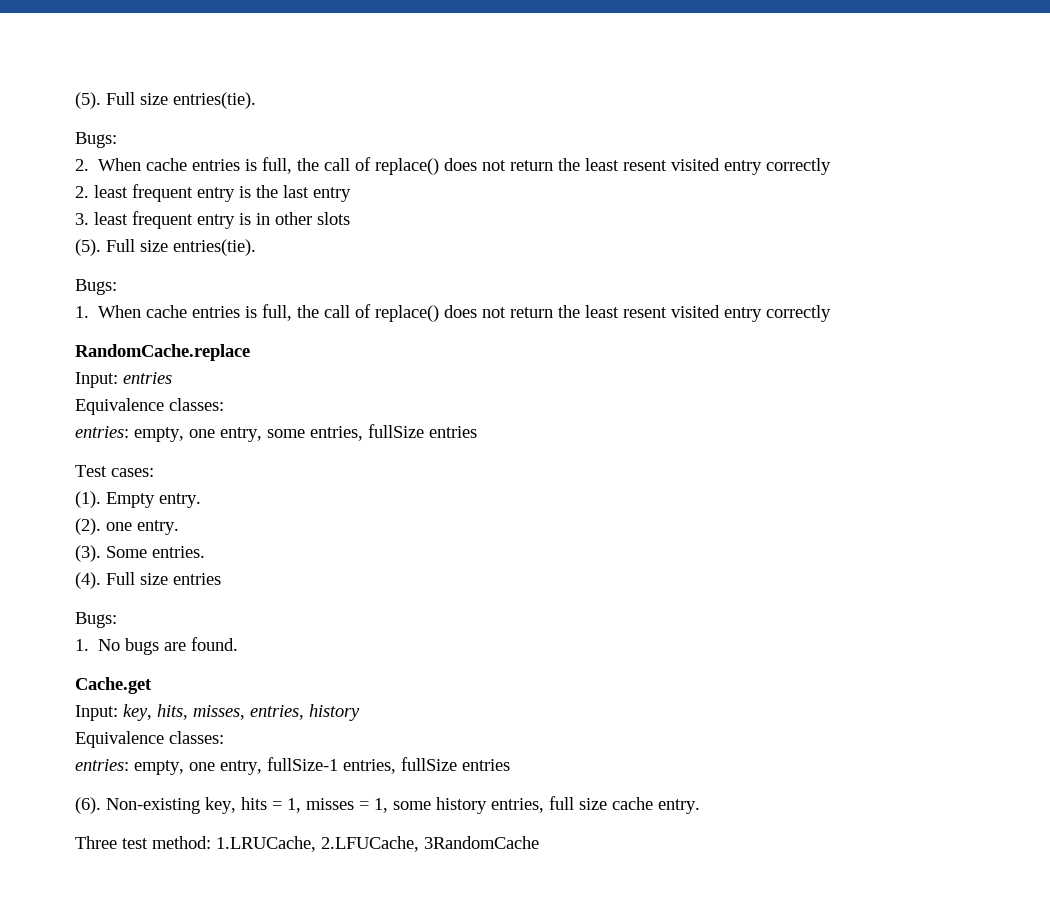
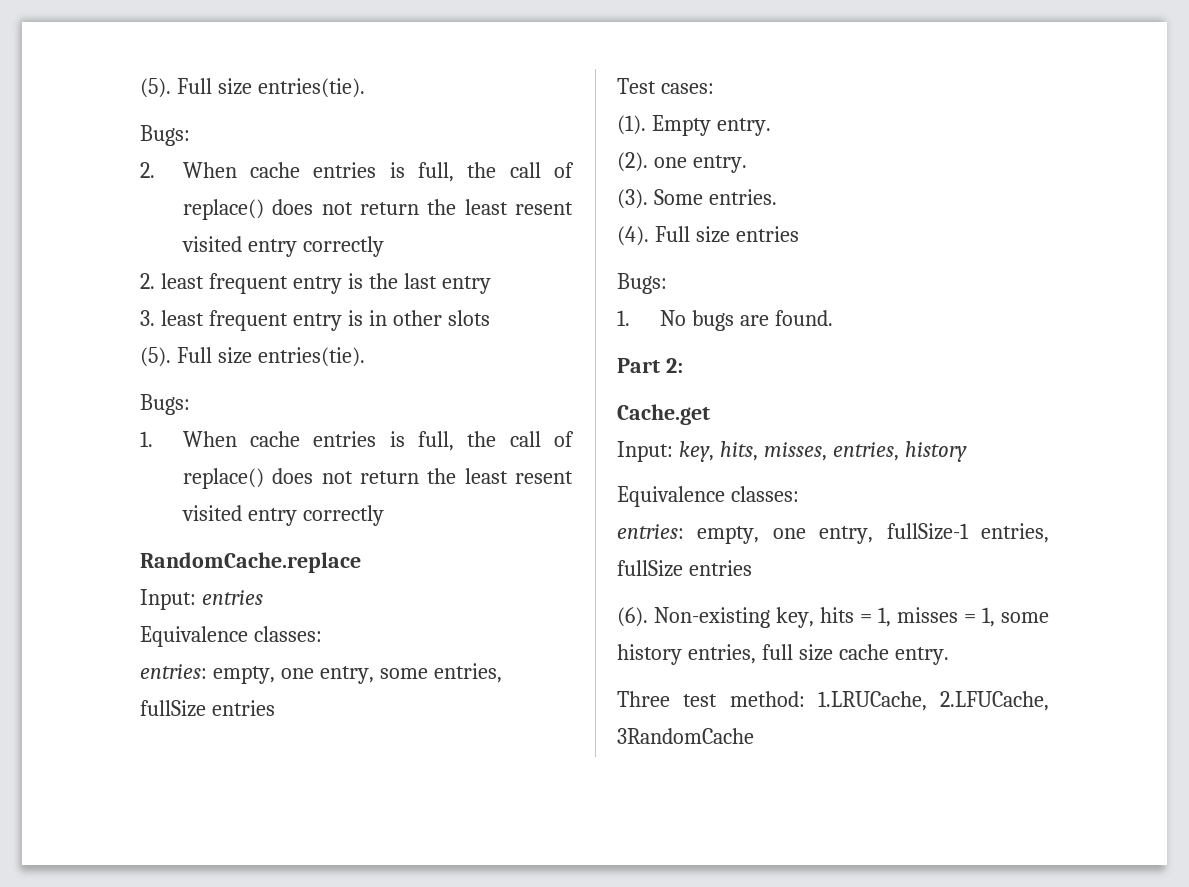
+ Part 2:

